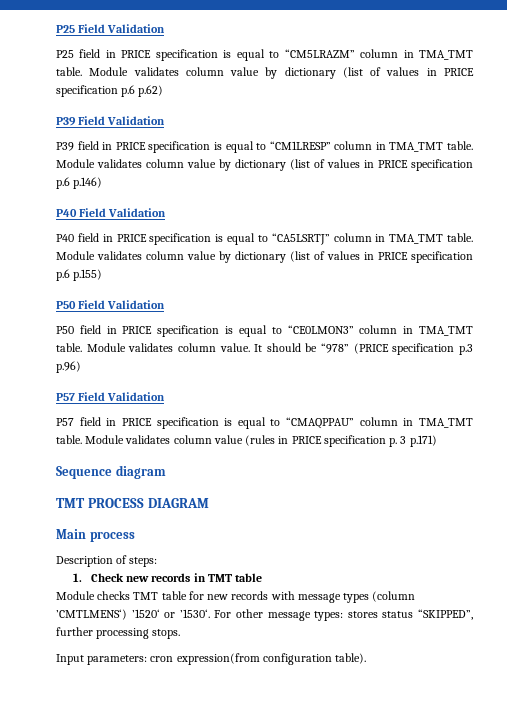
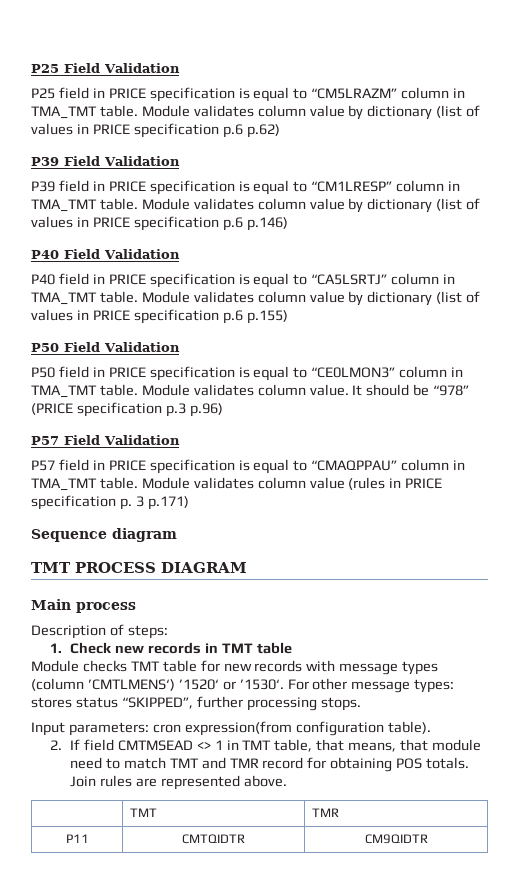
+ 2. If field CMTMSEAD <> 1 in TMT table, that means, that module need to match TMT and TMR record for obtaining POS totals. Join rules are represented above.
+ | TMT | TMR
+ P11 | CMTQIDTR | CM9QIDTR

